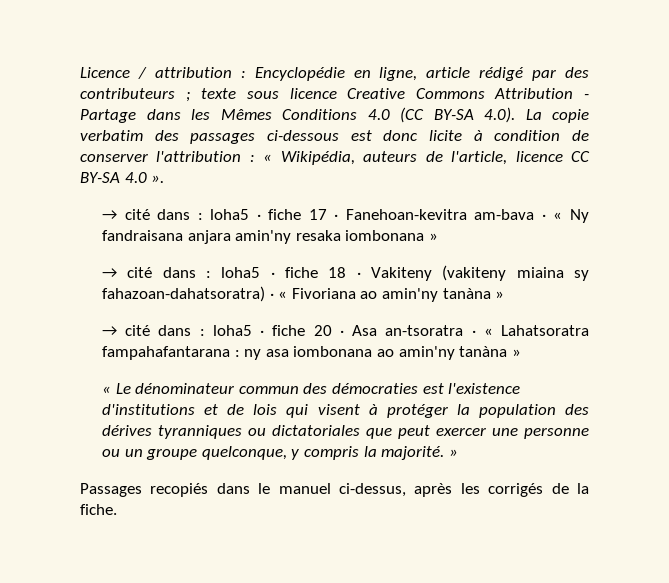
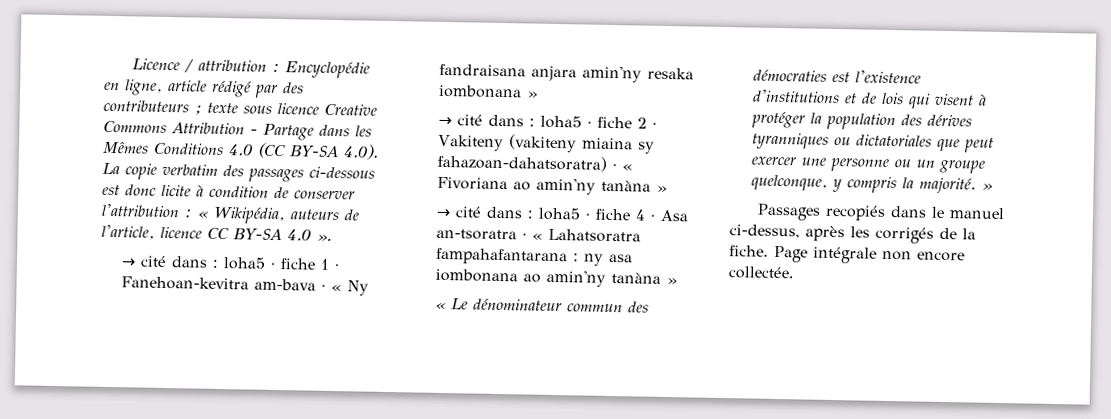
- → cité dans : loha5 · fiche 17 · Fanehoan-kevitra am-bava · « Ny fandraisana anjara amin'ny resaka iombonana »
+ → cité dans : loha5 · fiche 1 · Fanehoan-kevitra am-bava · « Ny fandraisana anjara amin'ny resaka iombonana »
- → cité dans : loha5 · fiche 18 · Vakiteny (vakiteny miaina sy fahazoan-dahatsoratra) · « Fivoriana ao amin'ny tanàna »
+ → cité dans : loha5 · fiche 2 · Vakiteny (vakiteny miaina sy fahazoan-dahatsoratra) · « Fivoriana ao amin'ny tanàna »
- → cité dans : loha5 · fiche 20 · Asa an-tsoratra · « Lahatsoratra fampahafantarana : ny asa iombonana ao amin'ny tanàna »
+ → cité dans : loha5 · fiche 4 · Asa an-tsoratra · « Lahatsoratra fampahafantarana : ny asa iombonana ao amin'ny tanàna »
+ Page intégrale non encore collectée.

